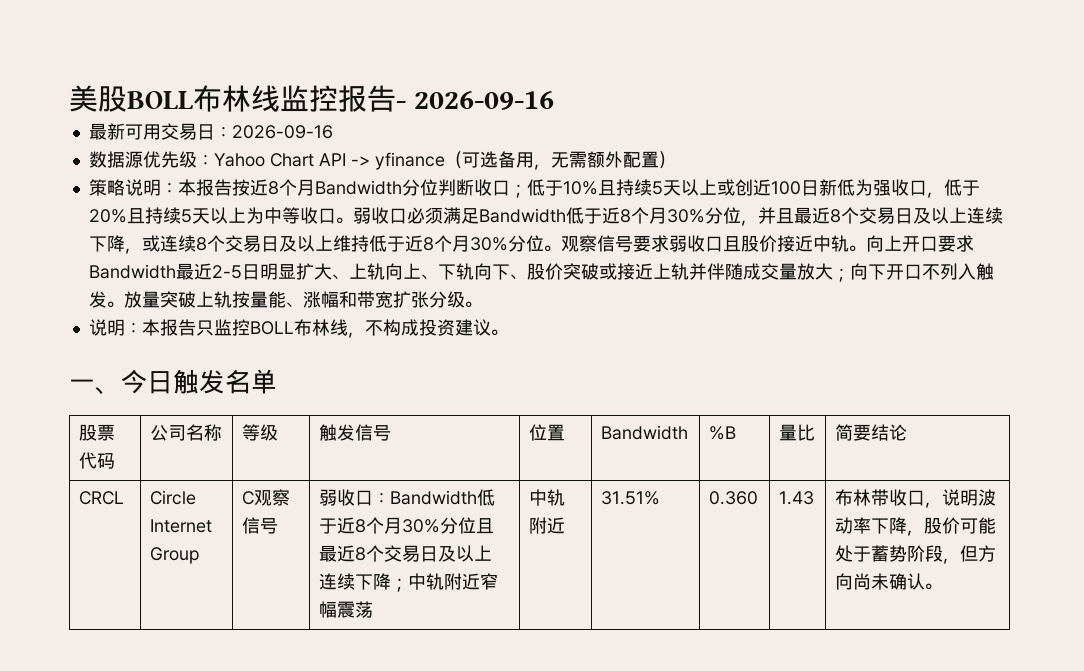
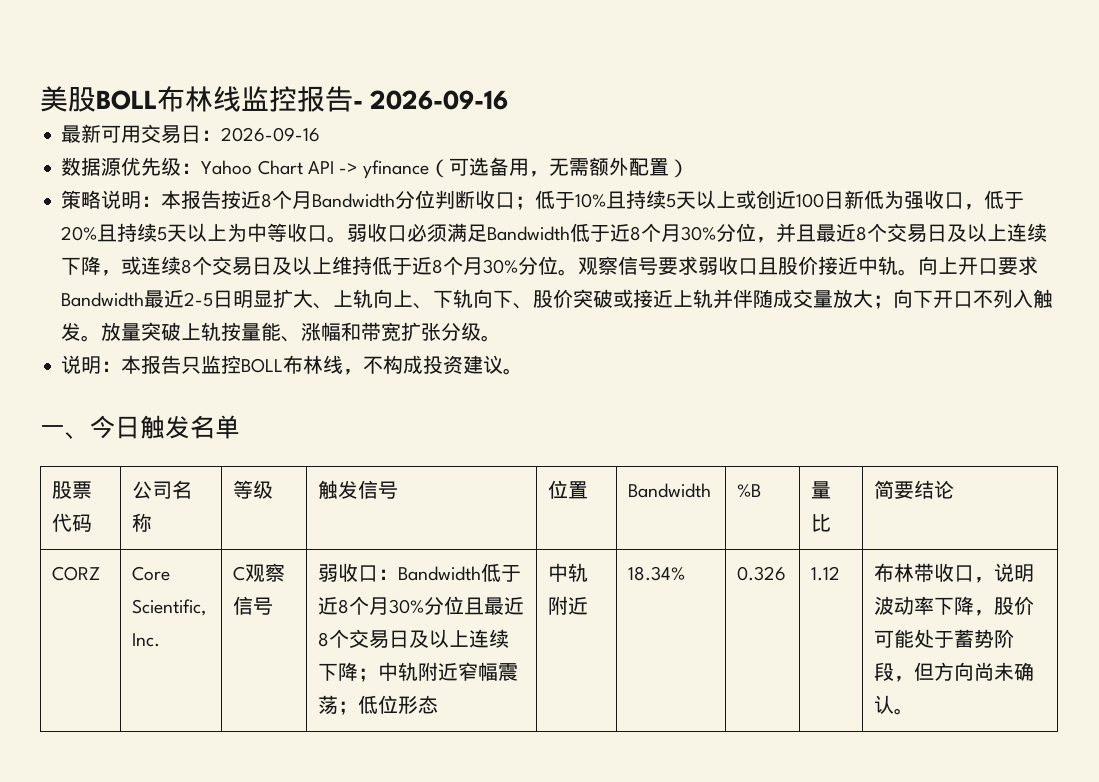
- CRCL | Circle Internet Group
+ CORZ | Core Scientific, Inc.
- 弱收口：Bandwidth低于近8个月30%分位且最近8个交易日及以上连续下降；中轨附近窄幅震荡
+ 弱收口：Bandwidth低于近8个月30%分位且最近8个交易日及以上连续下降；中轨附近窄幅震荡；低位形态
- 31.51% | 0.360 | 1.43
+ 18.34% | 0.326 | 1.12

